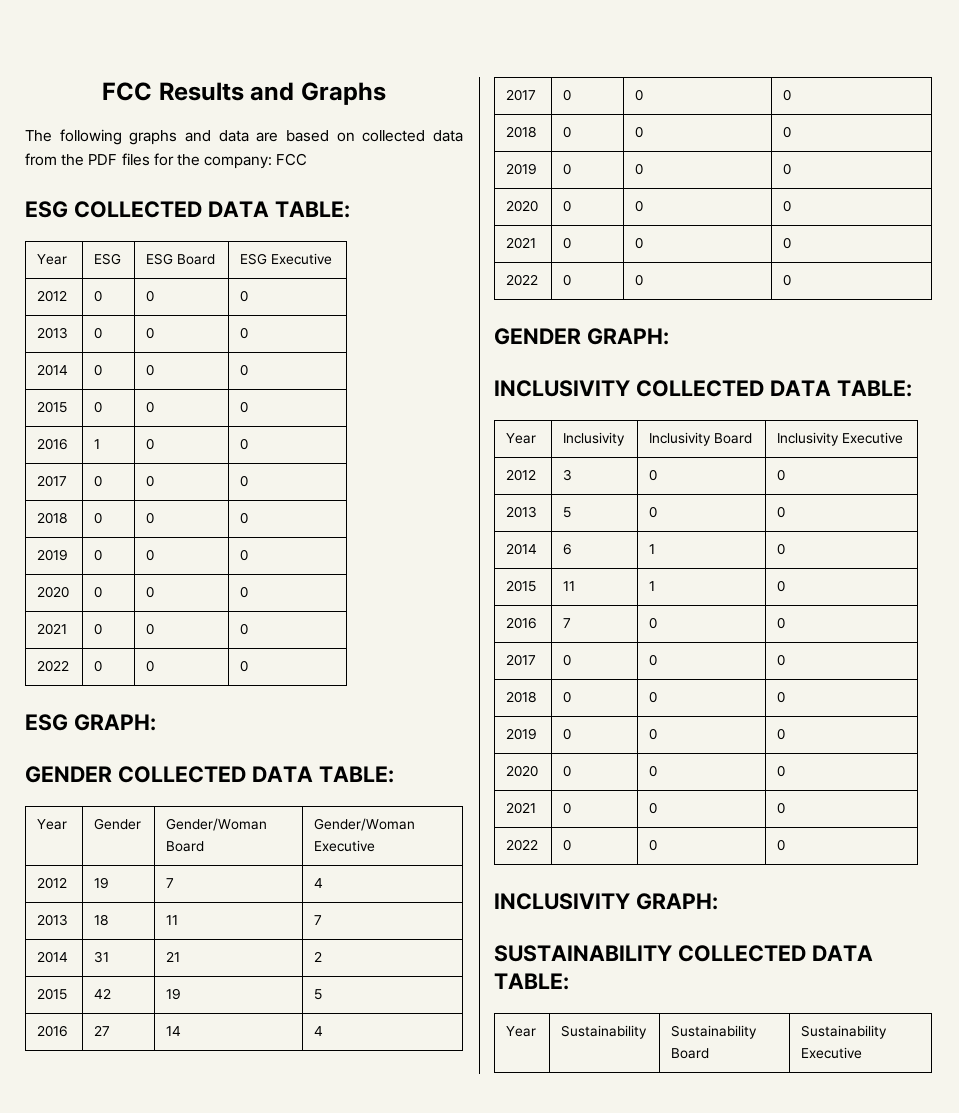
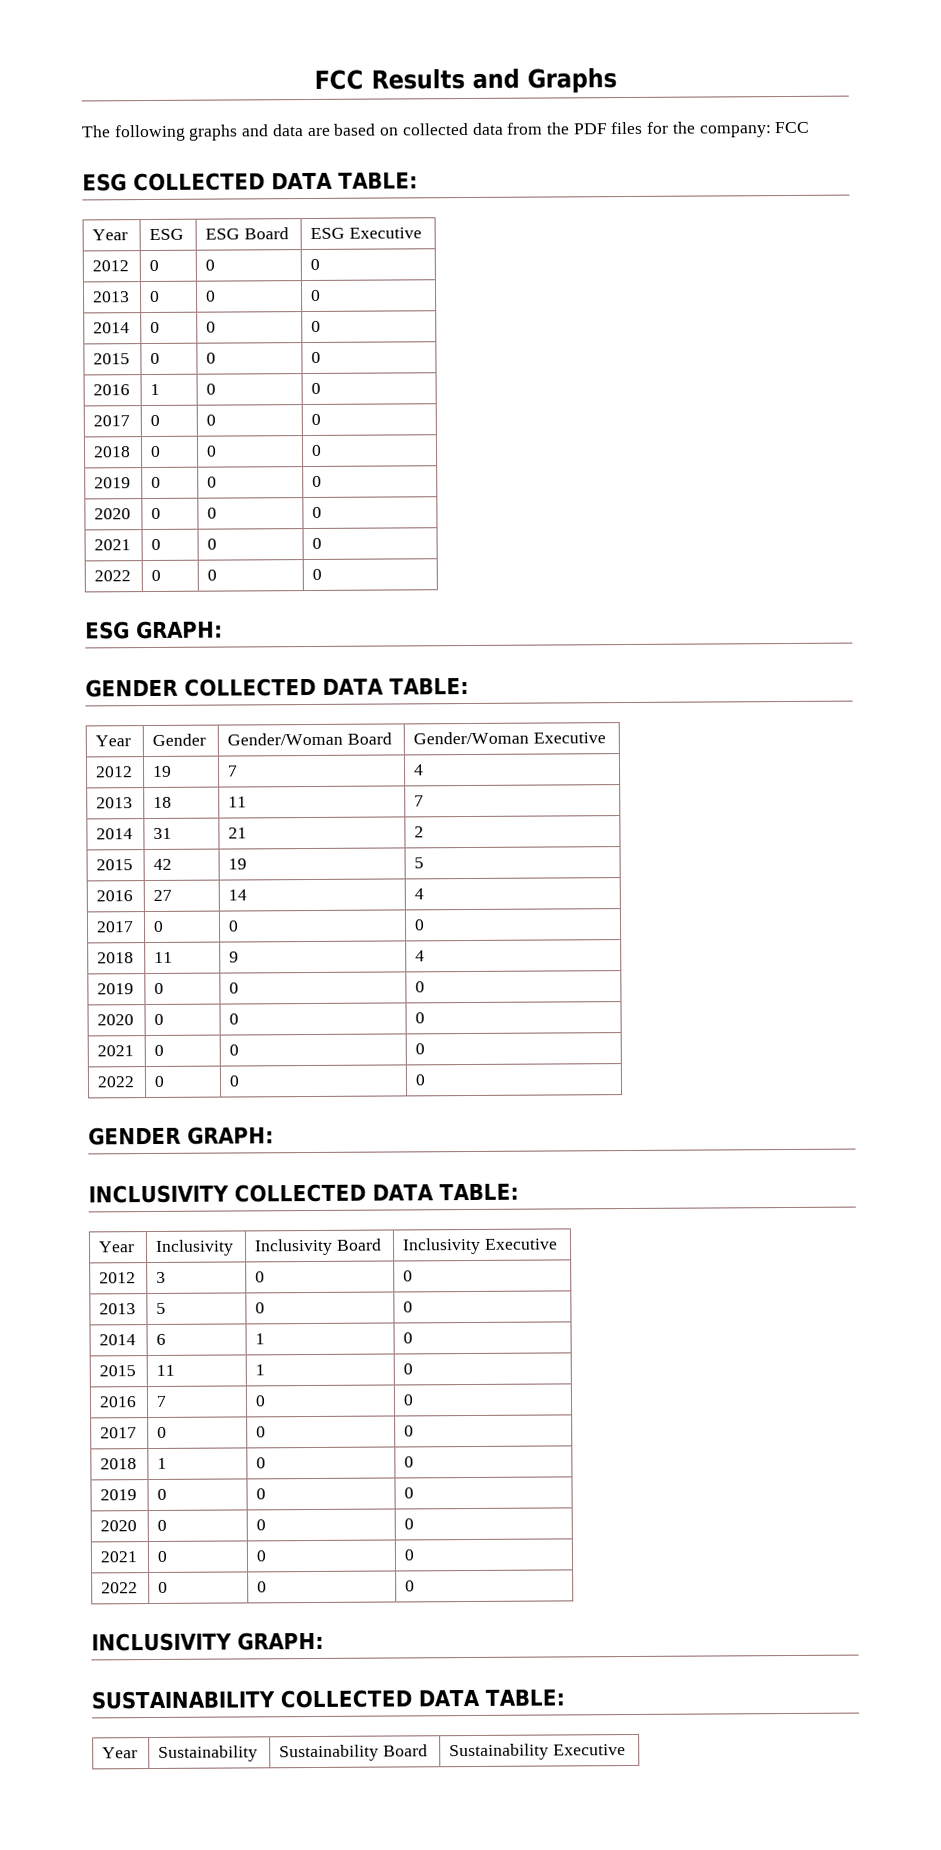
  2016 | 27 | 14 | 4
  2017 | 0 | 0 | 0
- 2018 | 0 | 0 | 0
+ 2018 | 11 | 9 | 4
  2016 | 7 | 0 | 0
  2017 | 0 | 0 | 0
- 2018 | 0 | 0 | 0
+ 2018 | 1 | 0 | 0

